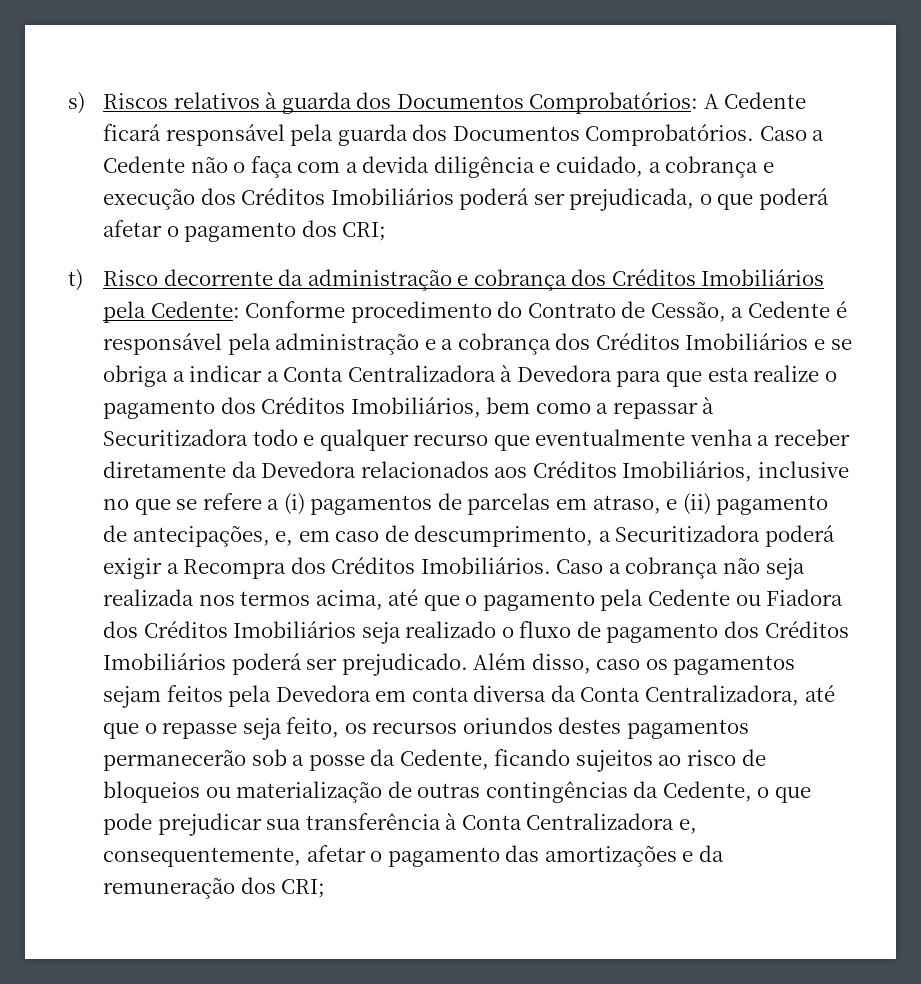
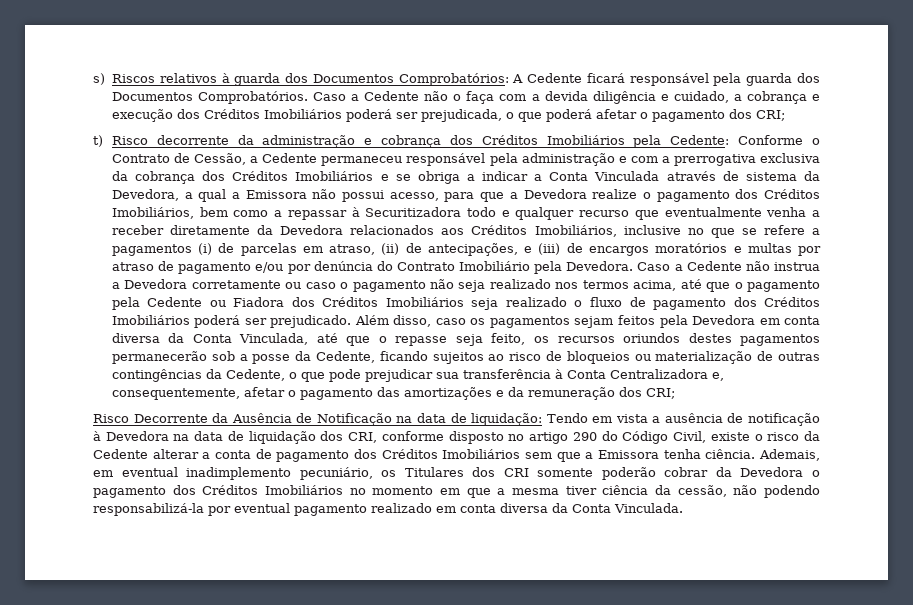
- Conforme procedimento do Contrato de Cessão, a Cedente é responsável pela administração e a cobrança dos Créditos Imobiliários e se obriga a indicar a Conta Centralizadora à Devedora para que esta realize o pagamento dos Créditos Imobiliários, bem como a repassar à Securitizadora todo e qualquer recurso que eventualmente venha a receber diretamente da Devedora relacionados aos Créditos Imobiliários, inclusive no que se refere a (i) pagamentos de parcelas em atraso, e (ii) pagamento de antecipações, e, em caso de descumprimento, a Securitizadora poderá exigir a Recompra dos Créditos Imobiliários. Caso a cobrança não seja realizada nos termos acima, até que o pagamento pela Cedente ou Fiadora dos Créditos Imobiliários seja realizado o fluxo de pagamento dos Créditos Imobiliários poderá ser prejudicado.
+ Conforme o Contrato de Cessão, a Cedente permaneceu responsável pela administração e com a prerrogativa exclusiva da cobrança dos Créditos Imobiliários e se obriga a indicar a Conta Vinculada através de sistema da Devedora, a qual a Emissora não possui acesso, para que a Devedora realize o pagamento dos Créditos Imobiliários, bem como a repassar à Securitizadora todo e qualquer recurso que eventualmente venha a receber diretamente da Devedora relacionados aos Créditos Imobiliários, inclusive no que se refere a pagamentos (i) de parcelas em atraso, (ii) de antecipações, e (iii) de encargos moratórios e multas por atraso de pagamento e/ou por denúncia do Contrato Imobiliário pela Devedora. Caso a Cedente não instrua a Devedora corretamente ou caso o pagamento não seja realizado nos termos acima, até que o pagamento pela Cedente ou Fiadora dos Créditos Imobiliários seja realizado o fluxo de pagamento dos Créditos Imobiliários poderá ser prejudicado.
- Além disso, caso os pagamentos sejam feitos pela Devedora em conta diversa da Conta Centralizadora, até que o repasse seja feito, os recursos oriundos destes pagamentos permanecerão sob a posse da Cedente, ficando sujeitos ao risco de bloqueios ou materialização de outras contingências da Cedente, o que pode prejudicar sua transferência à Conta Centralizadora e, consequentemente, afetar o pagamento das amortizações e da remuneração dos CRI;
+ Além disso, caso os pagamentos sejam feitos pela Devedora em conta diversa da Conta Vinculada, até que o repasse seja feito, os recursos oriundos destes pagamentos permanecerão sob a posse da Cedente, ficando sujeitos ao risco de bloqueios ou materialização de outras contingências da Cedente, o que pode prejudicar sua transferência à Conta Centralizadora e, consequentemente, afetar o pagamento das amortizações e da remuneração dos CRI;
+ Risco Decorrente da Ausência de Notificação na data de liquidação: Tendo em vista a ausência de notificação à Devedora na data de liquidação dos CRI, conforme disposto no artigo 290 do Código Civil, existe o risco da Cedente alterar a conta de pagamento dos Créditos Imobiliários sem que a Emissora tenha ciência. Ademais, em eventual inadimplemento pecuniário, os Titulares dos CRI somente poderão cobrar da Devedora o pagamento dos Créditos Imobiliários no momento em que a mesma tiver ciência da cessão, não podendo responsabilizá-la por eventual pagamento realizado em conta diversa da Conta Vinculada.

